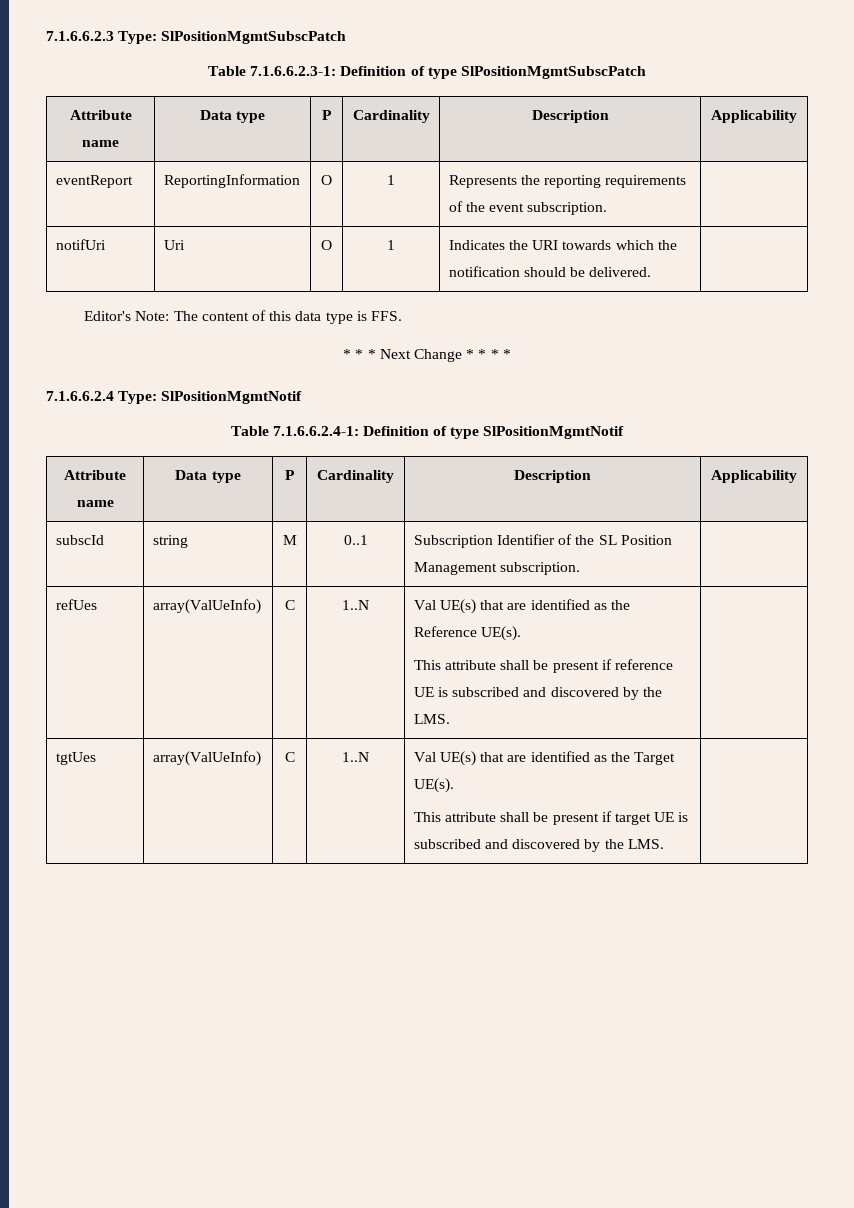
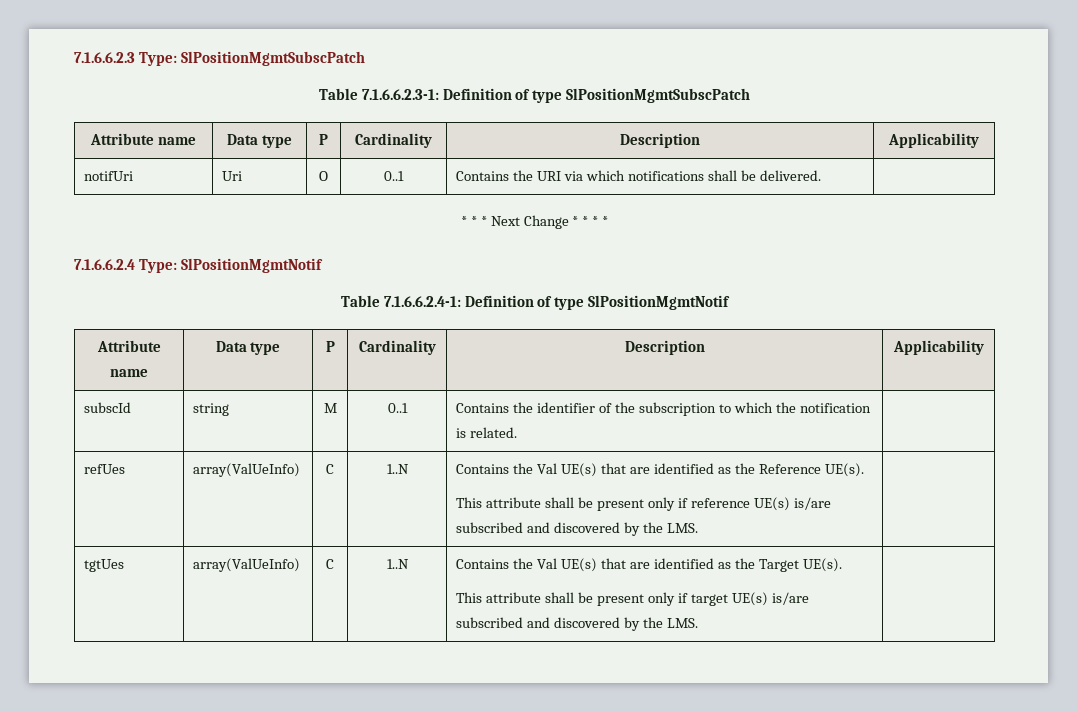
- eventReport | ReportingInformation | O | 1 | Represents the reporting requirements of the event subscription. |
- notifUri | Uri | O | 1 | Indicates the URI towards which the notification should be delivered. |
- Editor's Note: The content of this data type is FFS.
+ notifUri | Uri | O | 0..1 | Contains the URI via which notifications shall be delivered. |
- subscId | string | M | 0..1 | Subscription Identifier of the SL Position Management subscription. |
+ subscId | string | M | 0..1 | Contains the identifier of the subscription to which the notification is related. |
- refUes | array(ValUeInfo) | C | 1..N | Val UE(s) that are identified as the Reference UE(s).
- This attribute shall be present if reference UE is subscribed and discovered by the LMS. |
+ refUes | array(ValUeInfo) | C | 1..N | Contains the Val UE(s) that are identified as the Reference UE(s).
+ This attribute shall be present only if reference UE(s) is/are subscribed and discovered by the LMS. |
- tgtUes | array(ValUeInfo) | C | 1..N | Val UE(s) that are identified as the Target UE(s).
- This attribute shall be present if target UE is subscribed and discovered by the LMS. |
+ tgtUes | array(ValUeInfo) | C | 1..N | Contains the Val UE(s) that are identified as the Target UE(s).
+ This attribute shall be present only if target UE(s) is/are subscribed and discovered by the LMS. |

